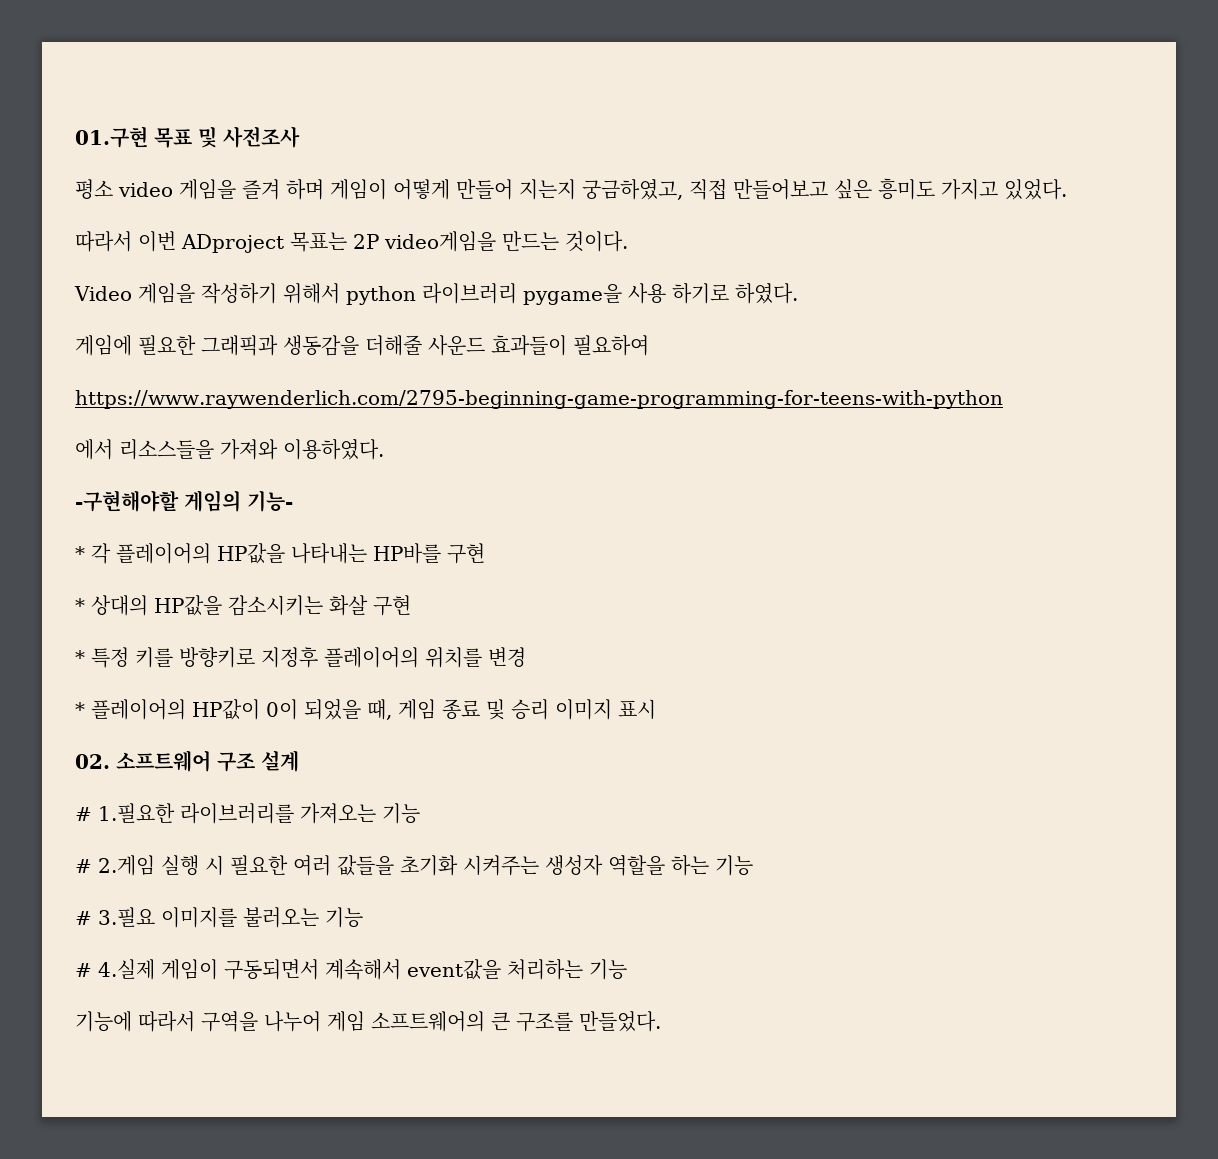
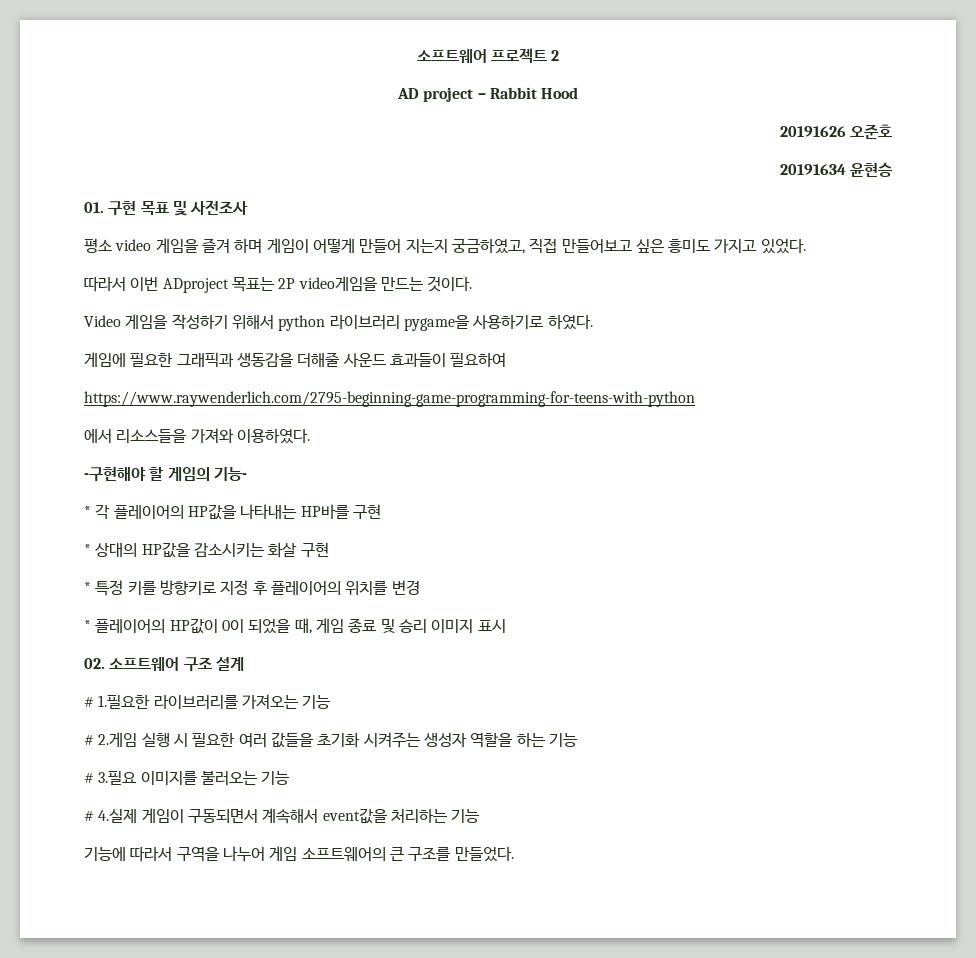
- 01.구현 목표 및 사전조사
+ 소프트웨어 프로젝트 2
+ AD project – Rabbit Hood
+ 20191626 오준호
+ 20191634 윤현승
+ 01. 구현 목표 및 사전조사
- Video 게임을 작성하기 위해서 python 라이브러리 pygame을 사용 하기로 하였다.
+ Video 게임을 작성하기 위해서 python 라이브러리 pygame을 사용하기로 하였다.
- -구현해야할 게임의 기능-
+ -구현해야 할 게임의 기능-
- * 특정 키를 방향키로 지정후 플레이어의 위치를 변경
+ * 특정 키를 방향키로 지정 후 플레이어의 위치를 변경

